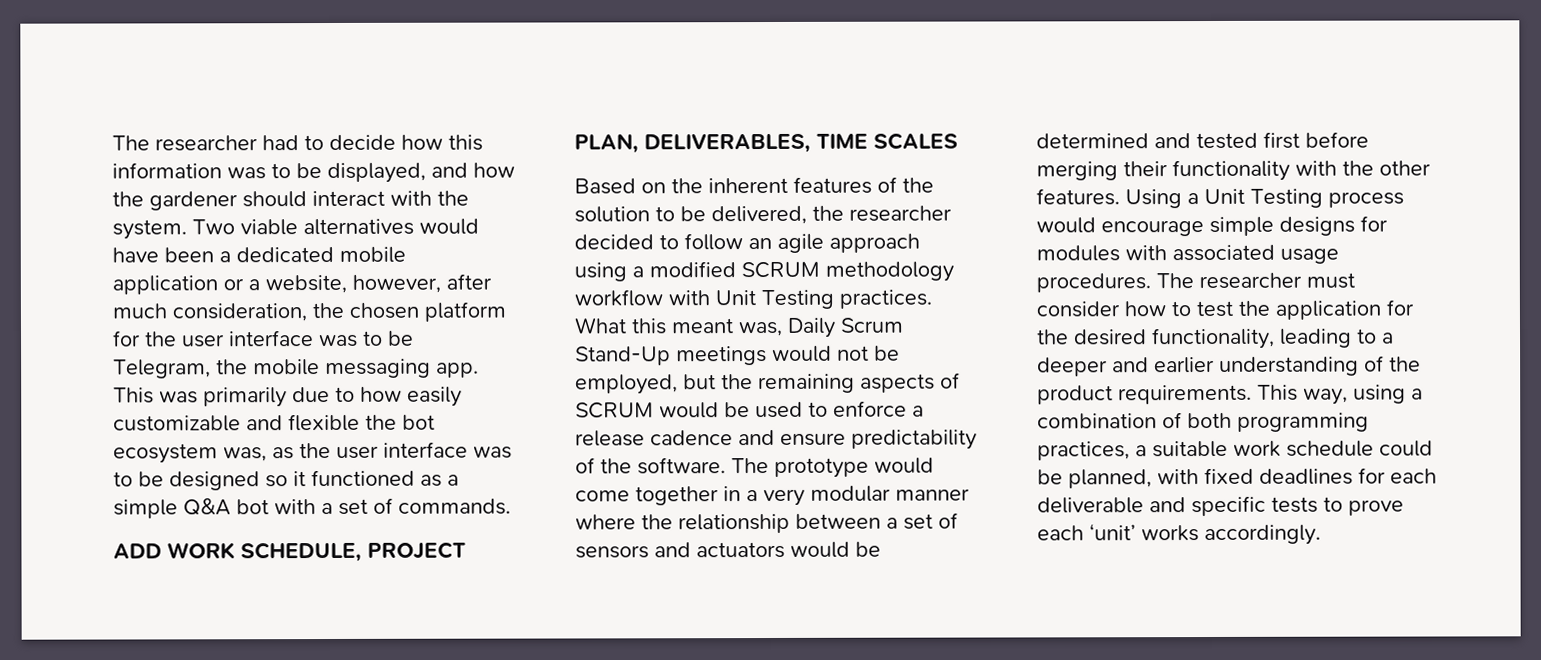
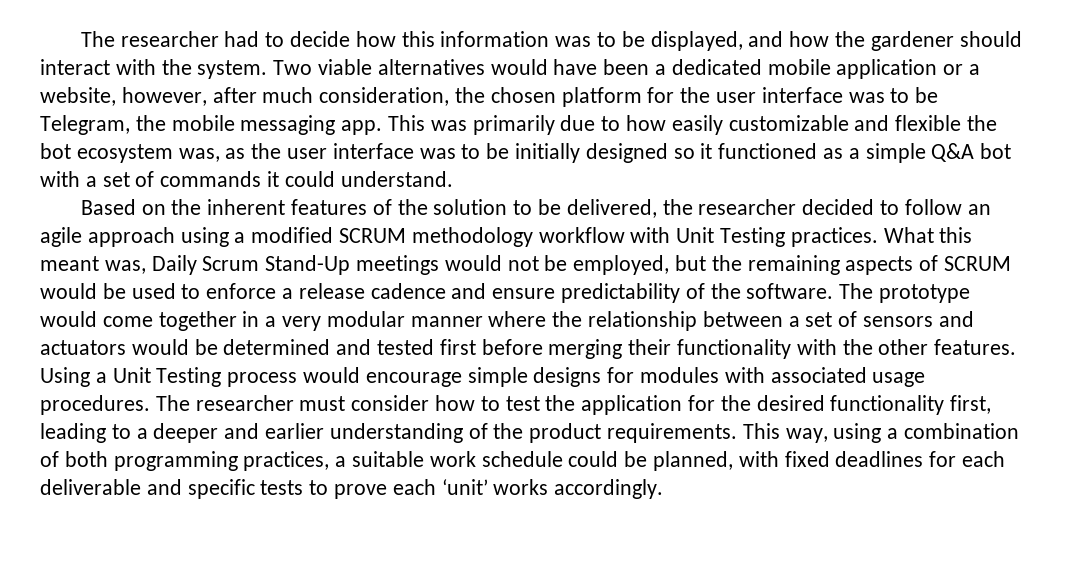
- This was primarily due to how easily customizable and flexible the bot ecosystem was, as the user interface was to be designed so it functioned as a simple Q&A bot with a set of commands.
- ADD WORK SCHEDULE, PROJECT PLAN, DELIVERABLES, TIME SCALES
+ This was primarily due to how easily customizable and flexible the bot ecosystem was, as the user interface was to be initially designed so it functioned as a simple Q&A bot with a set of commands it could understand.
- The researcher must consider how to test the application for the desired functionality, leading to a deeper and earlier understanding of the product requirements.
+ The researcher must consider how to test the application for the desired functionality first, leading to a deeper and earlier understanding of the product requirements.

